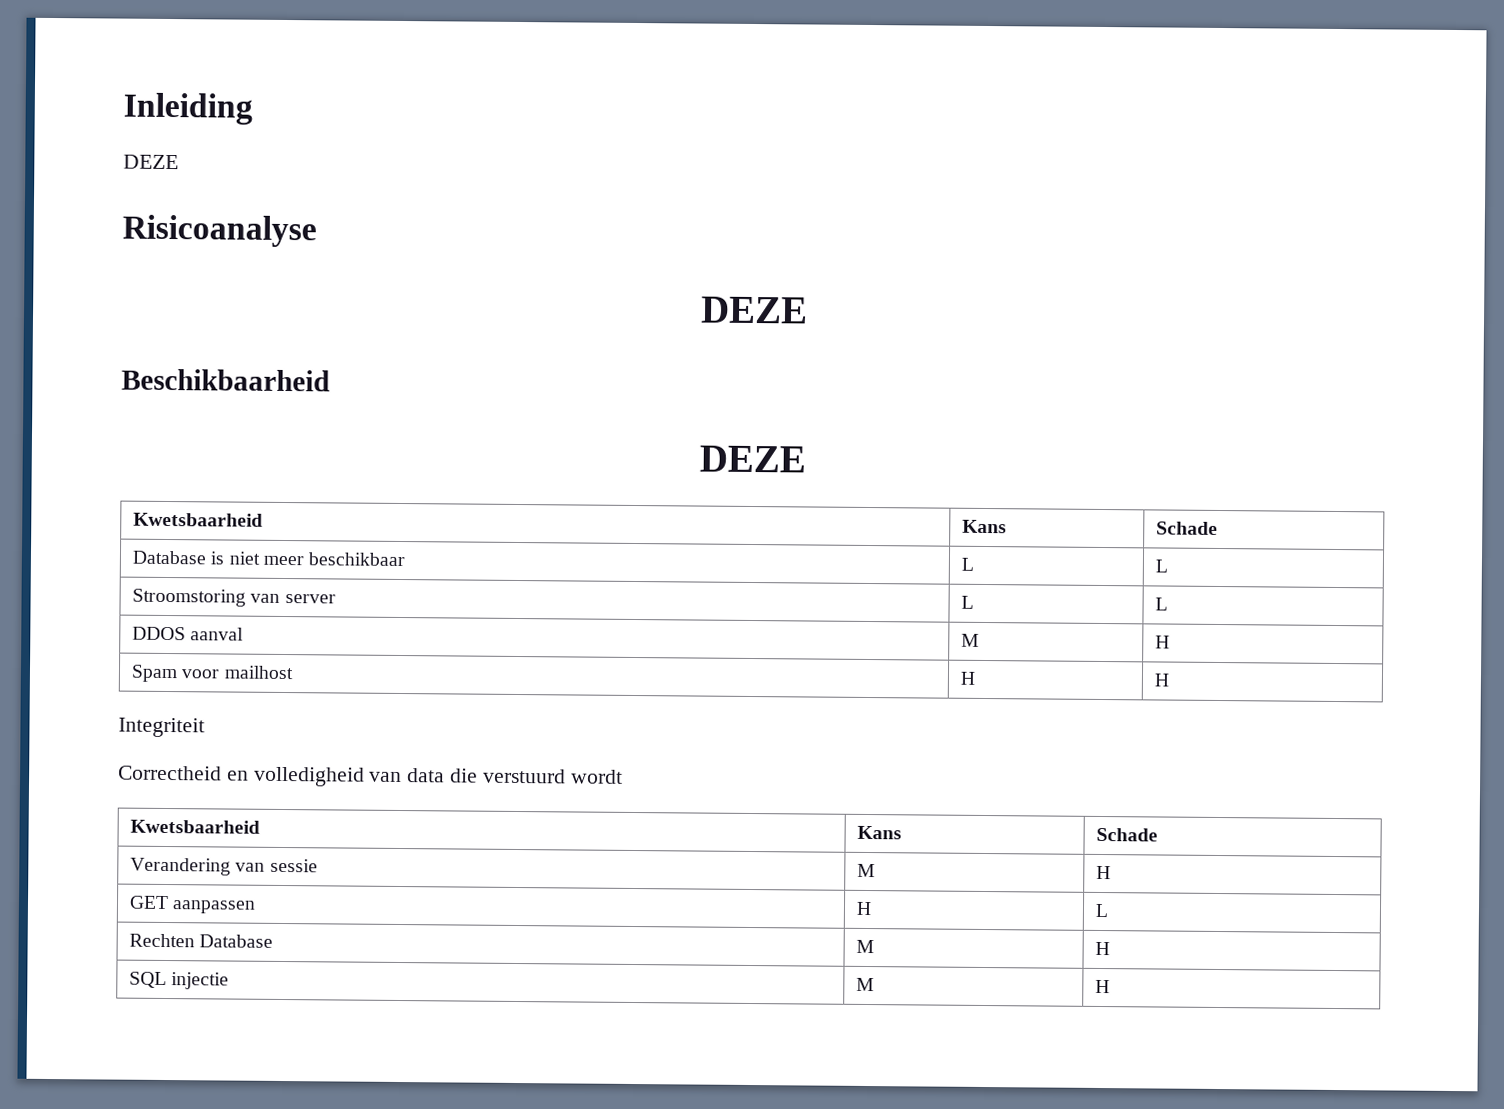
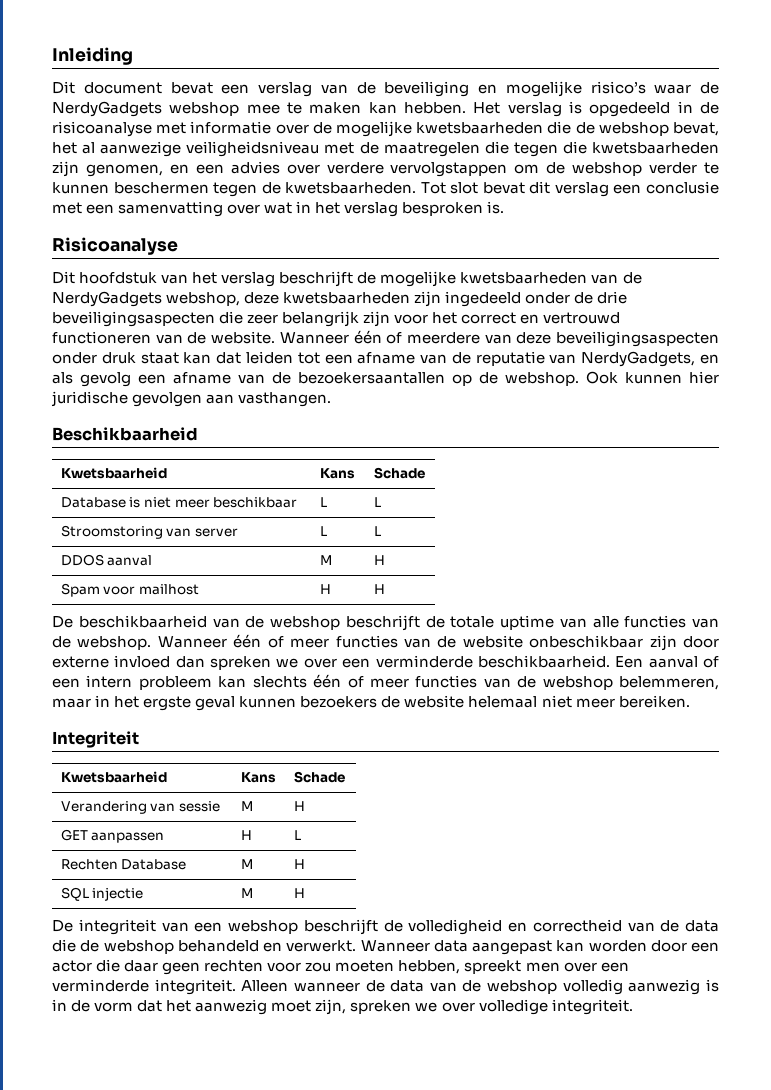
  Inleiding
- DEZE
+ Dit document bevat een verslag van de beveiliging en mogelijke risico’s waar de NerdyGadgets webshop mee te maken kan hebben. Het verslag is opgedeeld in de risicoanalyse met informatie over de mogelijke kwetsbaarheden die de webshop bevat, het al aanwezige veiligheidsniveau met de maatregelen die tegen die kwetsbaarheden zijn genomen, en een advies over verdere vervolgstappen om de webshop verder te kunnen beschermen tegen de kwetsbaarheden. Tot slot bevat dit verslag een conclusie met een samenvatting over wat in het verslag besproken is.
  Risicoanalyse
- DEZE
+ Dit hoofdstuk van het verslag beschrijft de mogelijke kwetsbaarheden van de NerdyGadgets webshop, deze kwetsbaarheden zijn ingedeeld onder de drie beveiligingsaspecten die zeer belangrijk zijn voor het correct en vertrouwd functioneren van de website. Wanneer één of meerdere van deze beveiligingsaspecten onder druk staat kan dat leiden tot een afname van de reputatie van NerdyGadgets, en als gevolg een afname van de bezoekersaantallen op de webshop. Ook kunnen hier juridische gevolgen aan vasthangen.
  Beschikbaarheid
- DEZE
+ De beschikbaarheid van de webshop beschrijft de totale uptime van alle functies van de webshop. Wanneer één of meer functies van de website onbeschikbaar zijn door externe invloed dan spreken we over een verminderde beschikbaarheid. Een aanval of een intern probleem kan slechts één of meer functies van de webshop belemmeren, maar in het ergste geval kunnen bezoekers de website helemaal niet meer bereiken.
  Integriteit
- Correctheid en volledigheid van data die verstuurd wordt
+ De integriteit van een webshop beschrijft de volledigheid en correctheid van de data die de webshop behandeld en verwerkt. Wanneer data aangepast kan worden door een actor die daar geen rechten voor zou moeten hebben, spreekt men over een verminderde integriteit. Alleen wanneer de data van de webshop volledig aanwezig is in de vorm dat het aanwezig moet zijn, spreken we over volledige integriteit.

